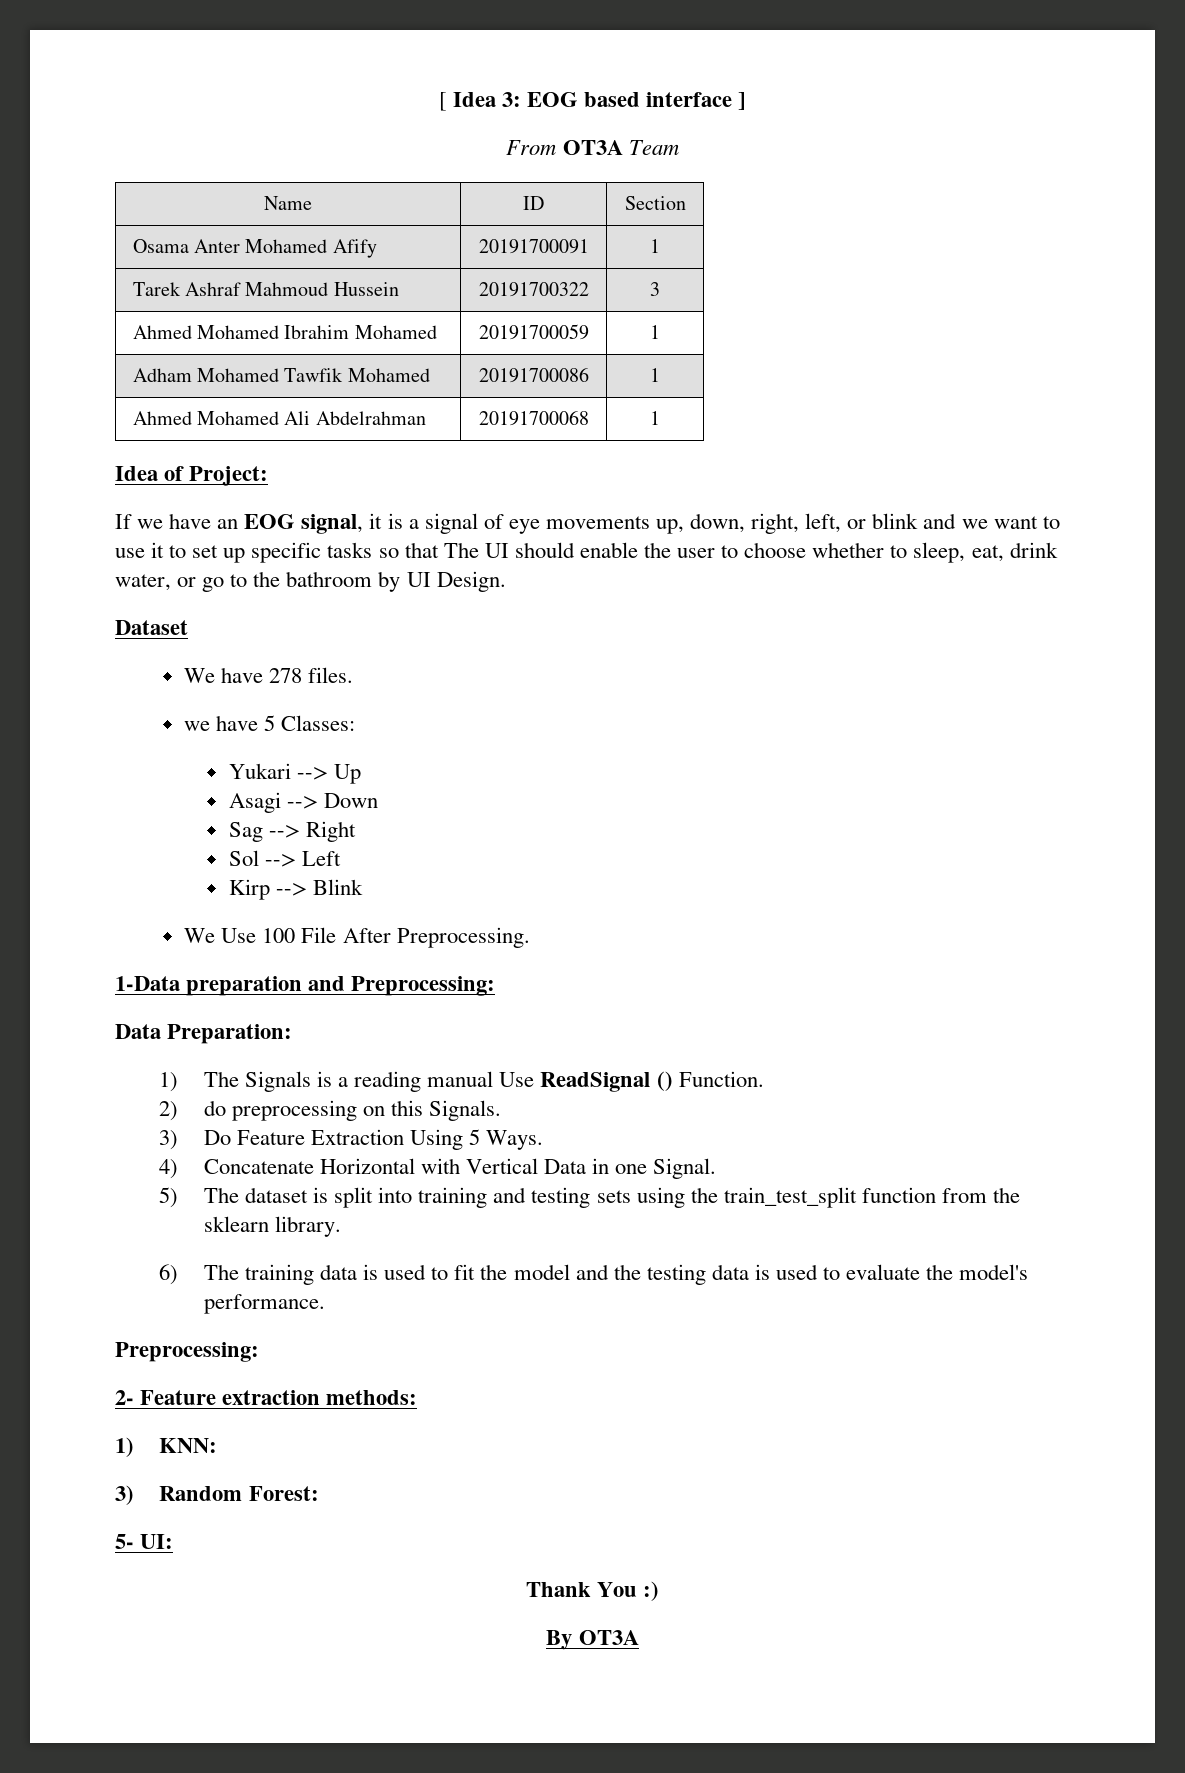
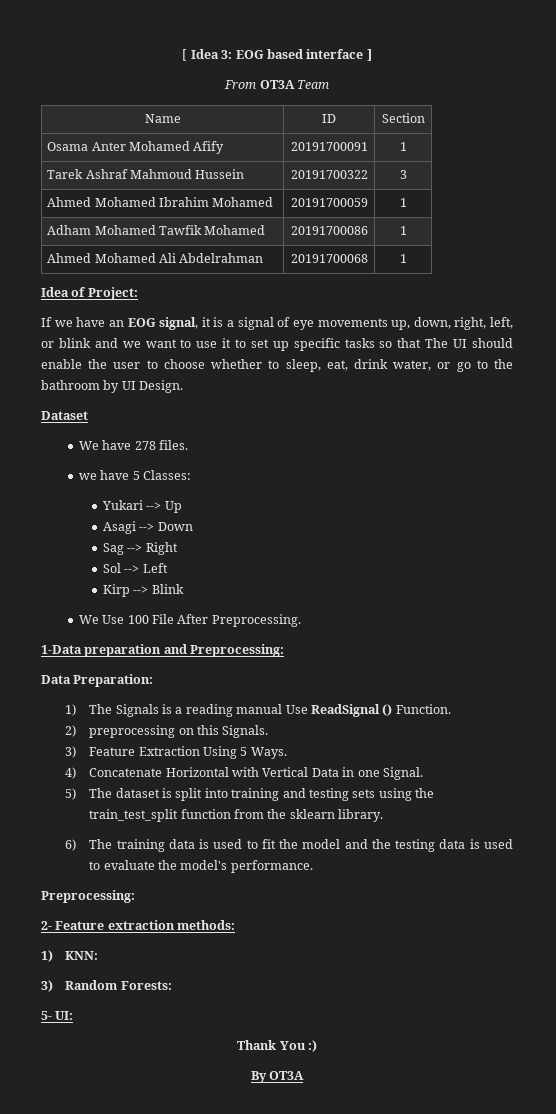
- 2) do preprocessing on this Signals.
+ 2) preprocessing on this Signals.
- 3) Do Feature Extraction Using 5 Ways.
+ 3) Feature Extraction Using 5 Ways.
- 3) Random Forest:
+ 3) Random Forests:

